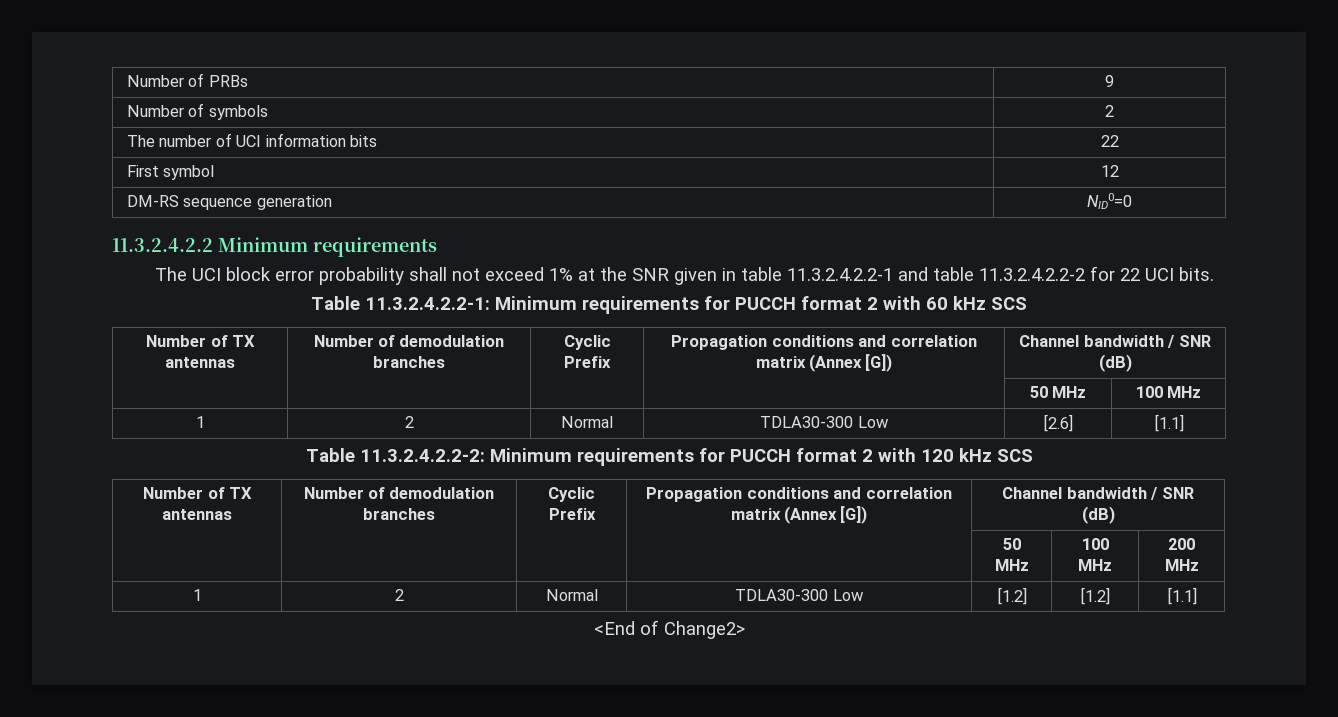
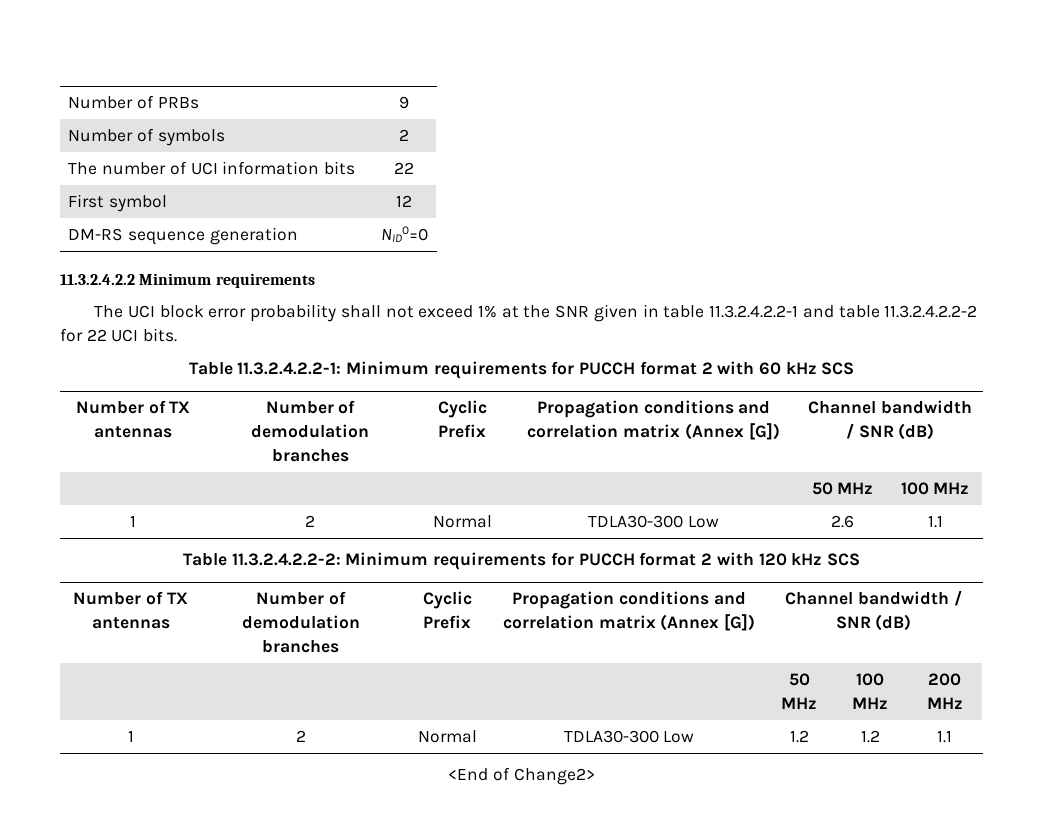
- 1 | 2 | Normal | TDLA30-300 Low | [2.6] | [1.1]
+ 1 | 2 | Normal | TDLA30-300 Low | 2.6 | 1.1
- 1 | 2 | Normal | TDLA30-300 Low | [1.2] | [1.2] | [1.1]
+ 1 | 2 | Normal | TDLA30-300 Low | 1.2 | 1.2 | 1.1

